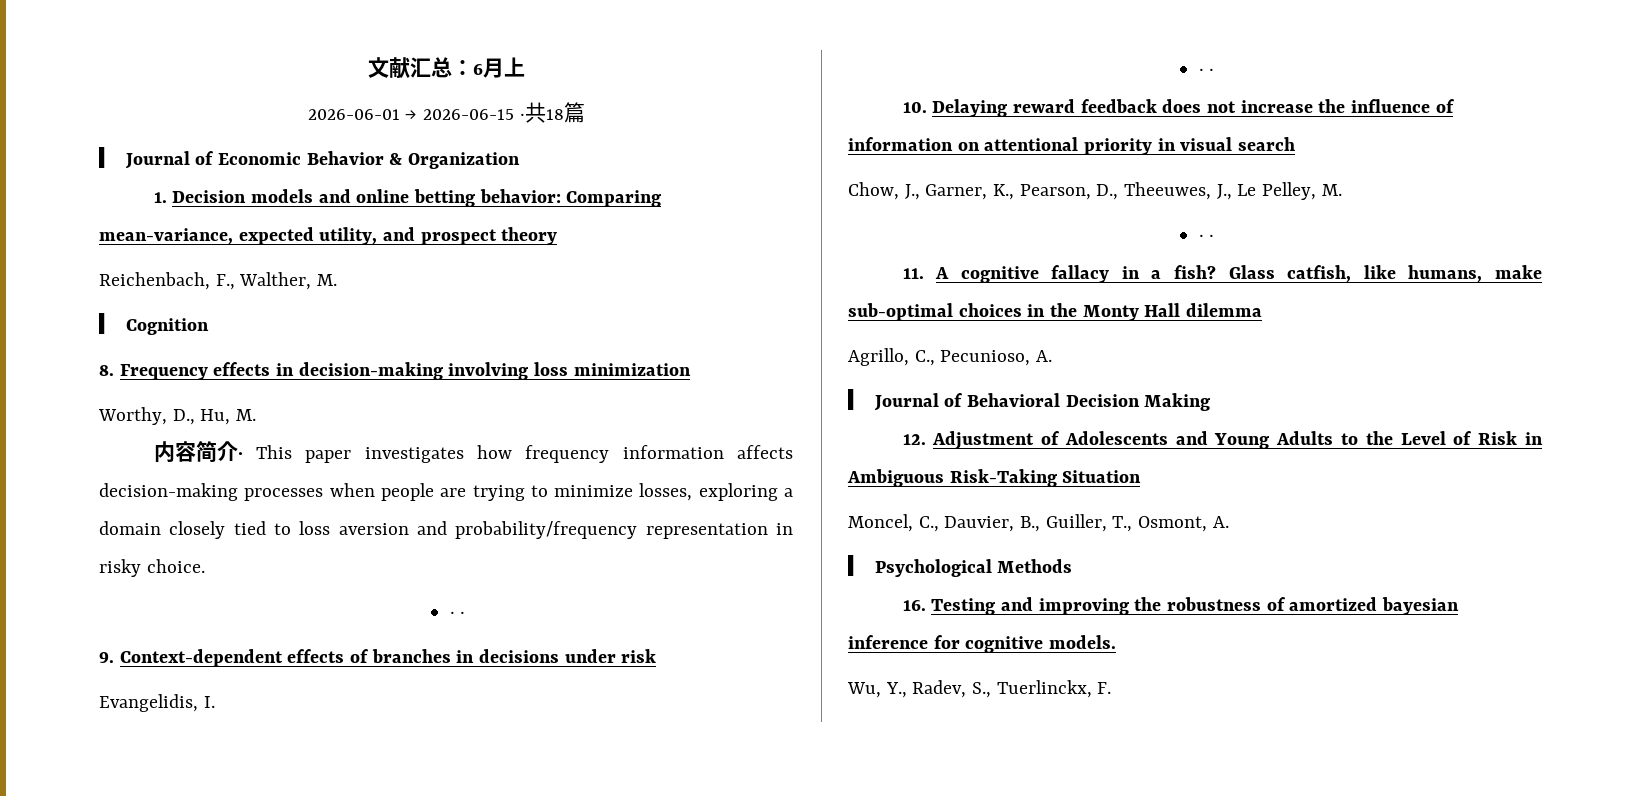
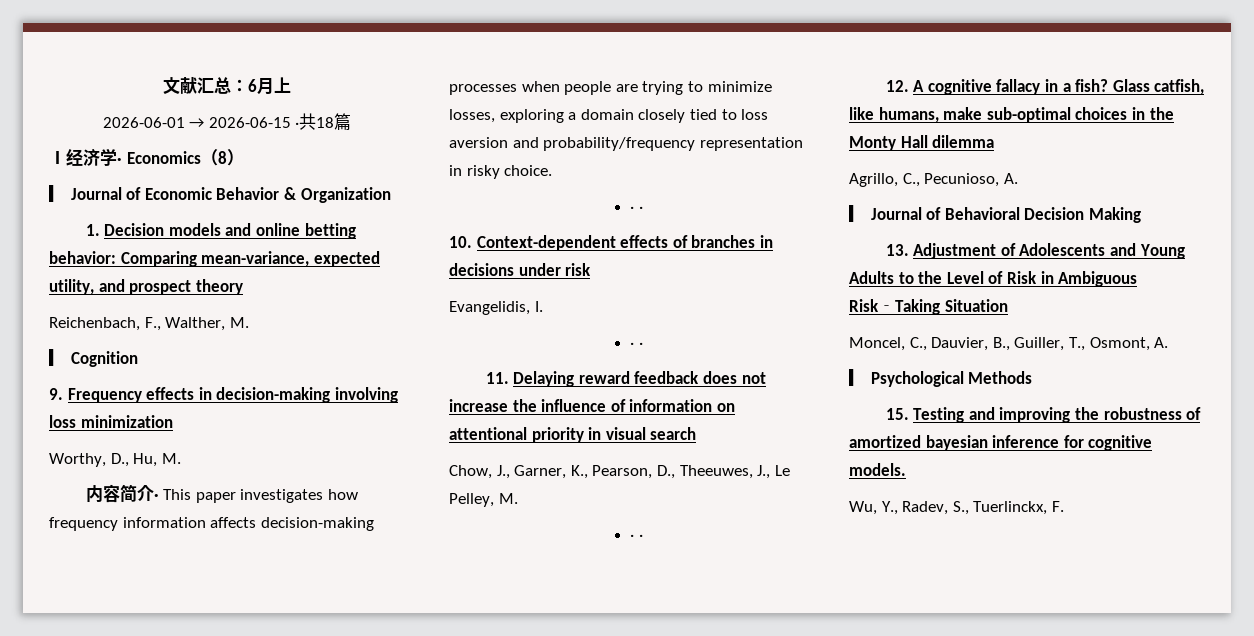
+ Ⅰ经济学· Economics（8）
- 8. Frequency effects in decision-making involving loss minimization
+ 9. Frequency effects in decision-making involving loss minimization
- 9. Context-dependent effects of branches in decisions under risk
+ 10. Context-dependent effects of branches in decisions under risk
- 10. Delaying reward feedback does not increase the influence of information on attentional priority in visual search
+ 11. Delaying reward feedback does not increase the influence of information on attentional priority in visual search
- 11. A cognitive fallacy in a fish?
+ 12. A cognitive fallacy in a fish?
- 12. Adjustment of Adolescents and Young Adults to the Level of Risk in Ambiguous Risk‐Taking Situation
+ 13. Adjustment of Adolescents and Young Adults to the Level of Risk in Ambiguous Risk‐Taking Situation
- 16. Testing and improving the robustness of amortized bayesian inference for cognitive models.
+ 15. Testing and improving the robustness of amortized bayesian inference for cognitive models.

